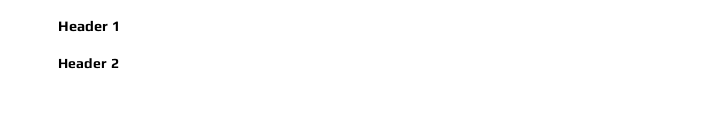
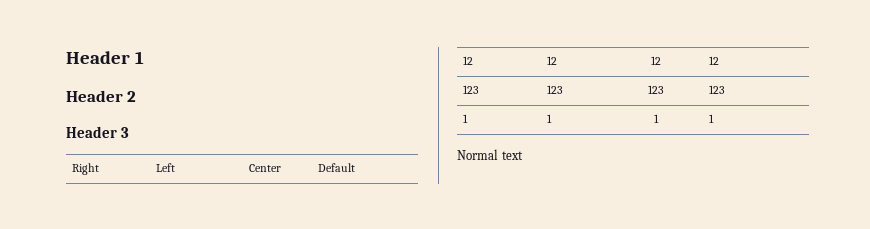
+ Header 3
+ Right | Left | Center | Default
+ 12 | 12 | 12 | 12
+ 123 | 123 | 123 | 123
+ 1 | 1 | 1 | 1
+ Normal text

